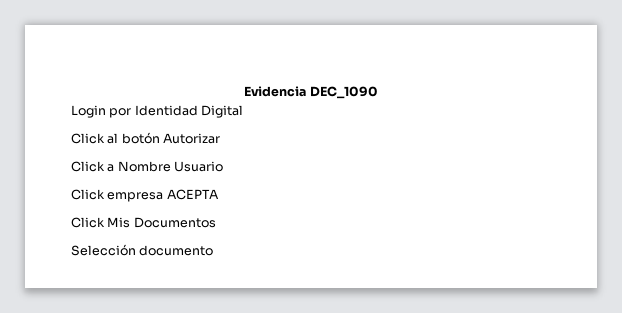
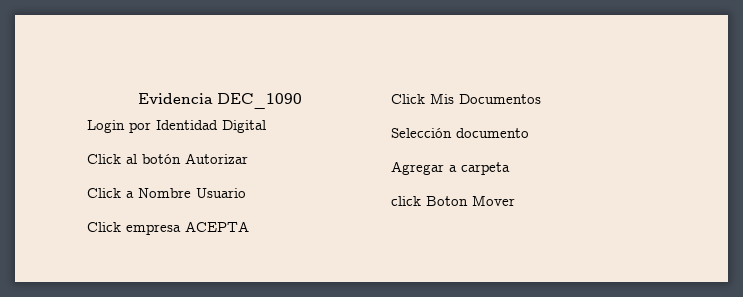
+ Agregar a carpeta
+ click Boton Mover

